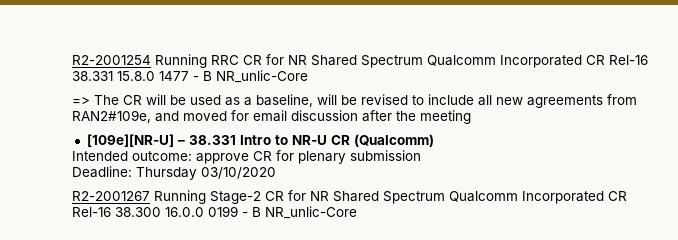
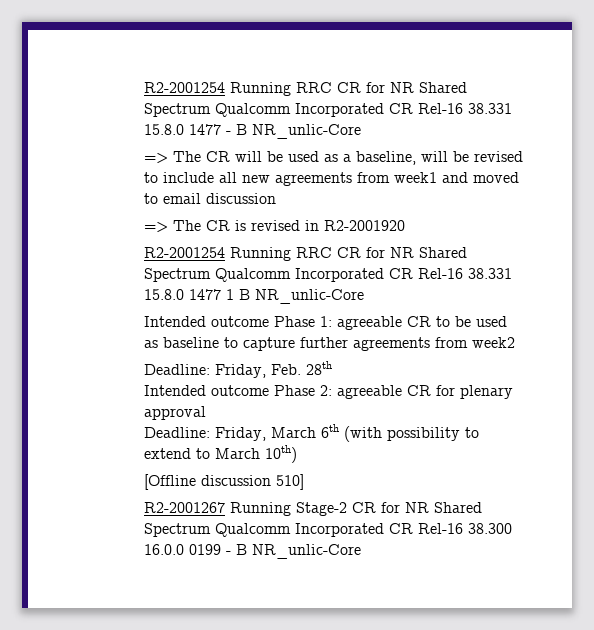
- => The CR will be used as a baseline, will be revised to include all new agreements from RAN2#109e, and moved for email discussion after the meeting
- [109e][NR-U] – 38.331 Intro to NR-U CR (Qualcomm)
- Intended outcome: approve CR for plenary submission
- Deadline: Thursday 03/10/2020
+ => The CR will be used as a baseline, will be revised to include all new agreements from week1 and moved to email discussion
+ => The CR is revised in R2-2001920
+ R2-2001254 Running RRC CR for NR Shared Spectrum Qualcomm Incorporated CR Rel-16 38.331 15.8.0 1477 1 B NR_unlic-Core
+ Intended outcome Phase 1: agreeable CR to be used as baseline to capture further agreements from week2
+ Deadline: Friday, Feb. 28th
+ Intended outcome Phase 2: agreeable CR for plenary approval
+ Deadline: Friday, March 6th (with possibility to extend to March 10th)
+ [Offline discussion 510]

